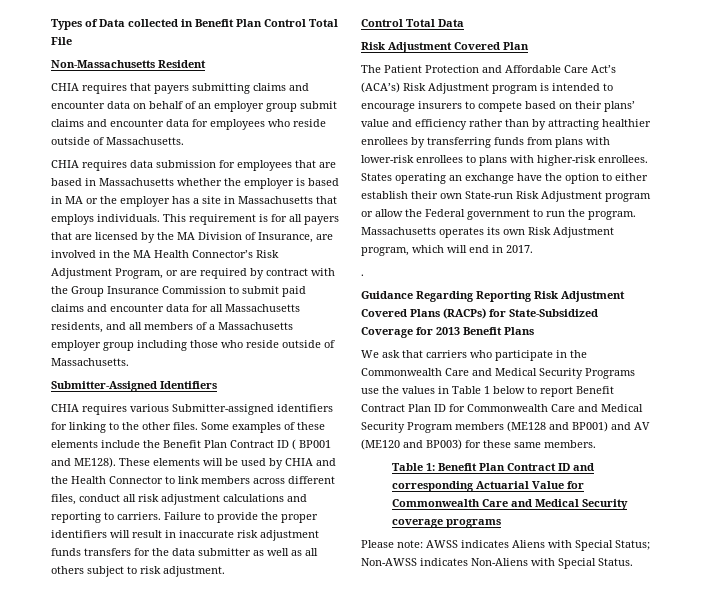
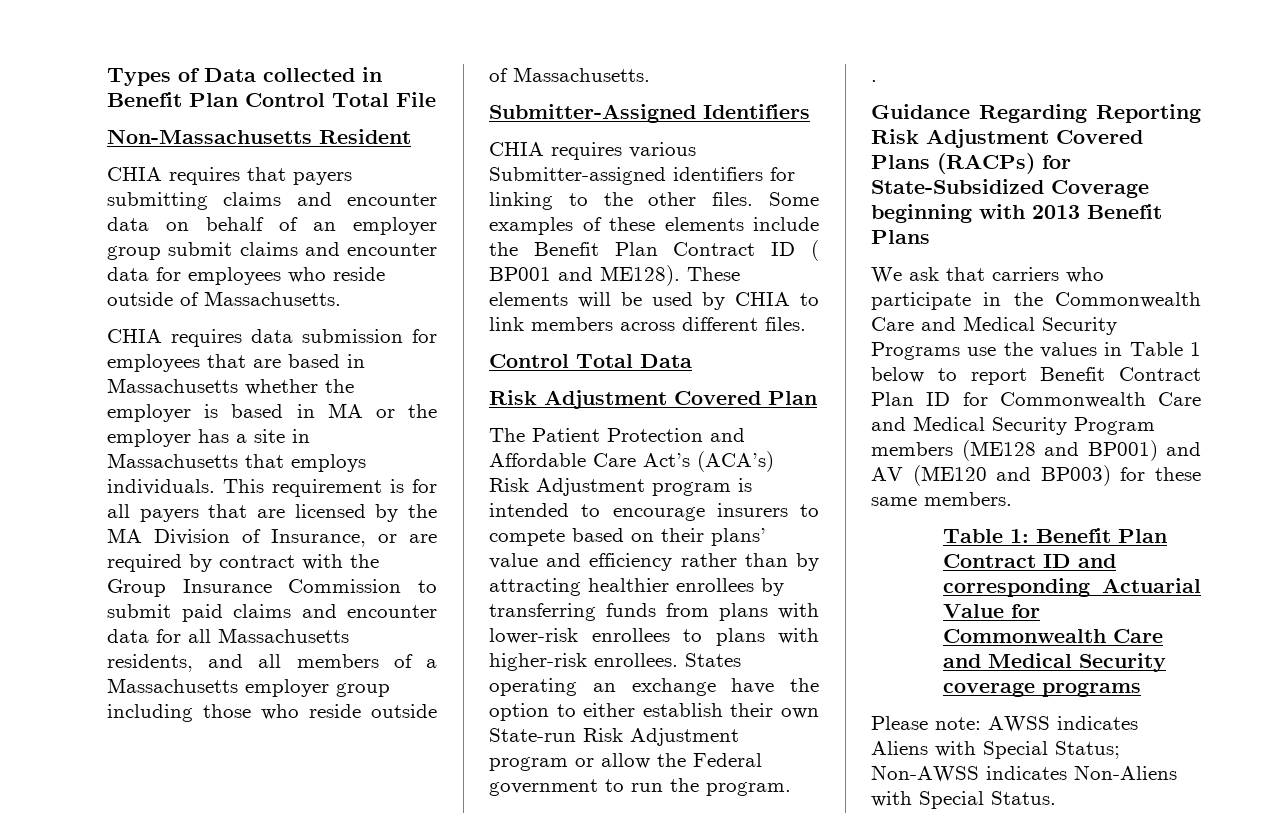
- This requirement is for all payers that are licensed by the MA Division of Insurance, are involved in the MA Health Connector’s Risk Adjustment Program, or are required by contract with the Group Insurance Commission to submit paid claims and encounter data for all Massachusetts residents, and all members of a Massachusetts employer group including those who reside outside of Massachusetts.
+ This requirement is for all payers that are licensed by the MA Division of Insurance, or are required by contract with the Group Insurance Commission to submit paid claims and encounter data for all Massachusetts residents, and all members of a Massachusetts employer group including those who reside outside of Massachusetts.
- These elements will be used by CHIA and the Health Connector to link members across different files, conduct all risk adjustment calculations and reporting to carriers. Failure to provide the proper identifiers will result in inaccurate risk adjustment funds transfers for the data submitter as well as all others subject to risk adjustment.
+ These elements will be used by CHIA to link members across different files.
- Massachusetts operates its own Risk Adjustment program, which will end in 2017.
- Guidance Regarding Reporting Risk Adjustment Covered Plans (RACPs) for State-Subsidized Coverage for 2013 Benefit Plans
+ Guidance Regarding Reporting Risk Adjustment Covered Plans (RACPs) for State-Subsidized Coverage beginning with 2013 Benefit Plans

